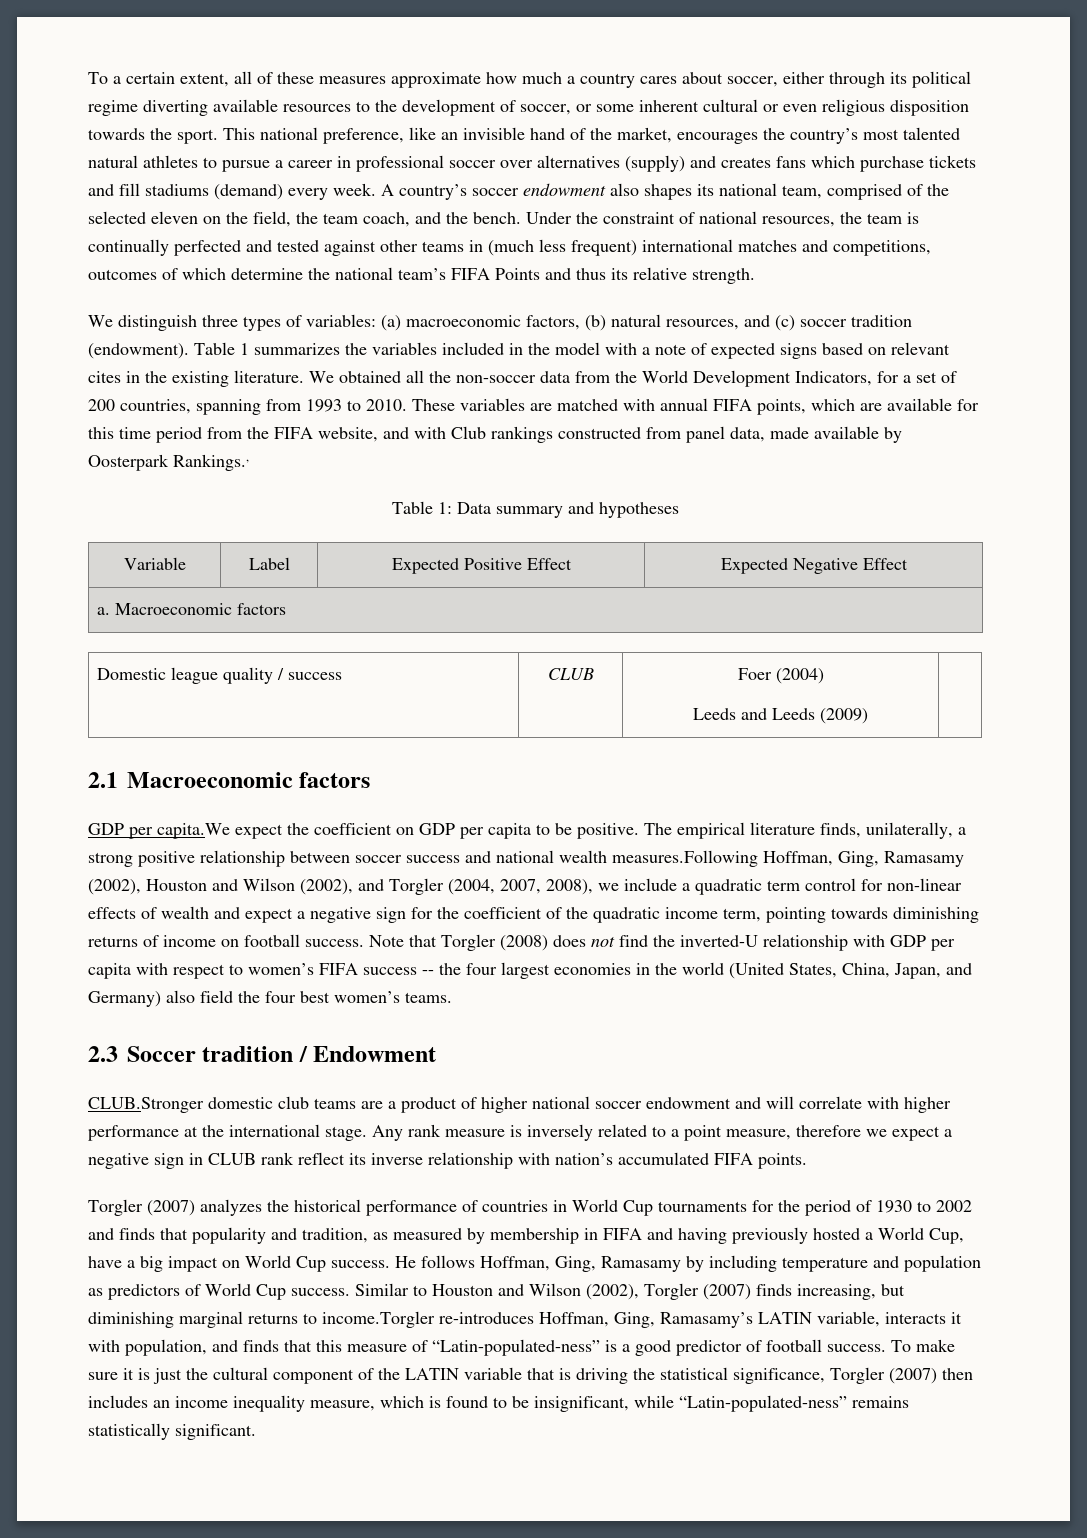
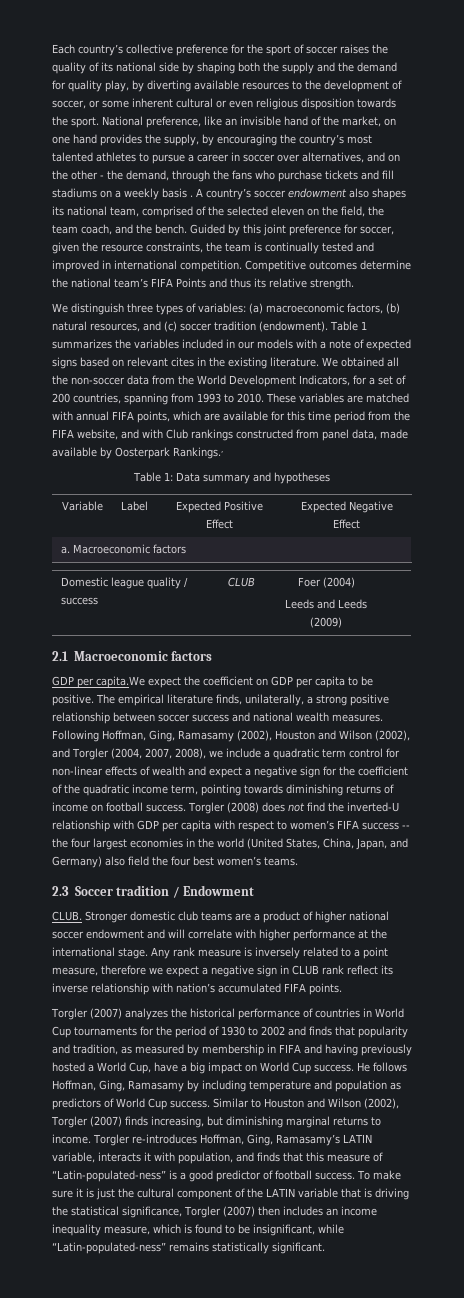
- To a certain extent, all of these measures approximate how much a country cares about soccer, either through its political regime diverting available resources to the development of soccer, or some inherent cultural or even religious disposition towards the sport.
+ Each country’s collective preference for the sport of soccer raises the quality of its national side by shaping both the supply and the demand for quality play, by diverting available resources to the development of soccer, or some inherent cultural or even religious disposition towards the sport.
- This national preference, like an invisible hand of the market, encourages the country’s most talented natural athletes to pursue a career in professional soccer over alternatives (supply) and creates fans which purchase tickets and fill stadiums (demand) every week.
+ National preference, like an invisible hand of the market, on one hand provides the supply, by encouraging the country’s most talented athletes to pursue a career in soccer over alternatives, and on the other - the demand, through the fans who purchase tickets and fill stadiums on a weekly basis .
- Under the constraint of national resources, the team is continually perfected and tested against other teams in (much less frequent) international matches and competitions, outcomes of which determine the national team’s FIFA Points and thus its relative strength.
+ Guided by this joint preference for soccer, given the resource constraints, the team is continually tested and improved in international competition. Competitive outcomes determine the national team’s FIFA Points and thus its relative strength.
- Table 1 summarizes the variables included in the model with a note of expected signs based on relevant cites in the existing literature.
+ Table 1 summarizes the variables included in our models with a note of expected signs based on relevant cites in the existing literature.
- The empirical literature finds, unilaterally, a strong positive relationship between soccer success and national wealth measures.Following Hoffman, Ging, Ramasamy (2002), Houston and Wilson (2002), and Torgler (2004, 2007, 2008), we include a quadratic term control for non-linear effects of wealth and expect a negative sign for the coefficient of the quadratic income term, pointing towards diminishing returns of income on football success.
+ The empirical literature finds, unilaterally, a strong positive relationship between soccer success and national wealth measures. Following Hoffman, Ging, Ramasamy (2002), Houston and Wilson (2002), and Torgler (2004, 2007, 2008), we include a quadratic term control for non-linear effects of wealth and expect a negative sign for the coefficient of the quadratic income term, pointing towards diminishing returns of income on football success.
- Note that Torgler (2008) does not find the inverted-U relationship with GDP per capita with respect to women’s FIFA success -- the four largest economies in the world (United States, China, Japan, and Germany) also field the four best women’s teams.
+ Torgler (2008) does not find the inverted-U relationship with GDP per capita with respect to women’s FIFA success -- the four largest economies in the world (United States, China, Japan, and Germany) also field the four best women’s teams.
- CLUB.Stronger domestic club teams are a product of higher national soccer endowment and will correlate with higher performance at the international stage.
+ CLUB. Stronger domestic club teams are a product of higher national soccer endowment and will correlate with higher performance at the international stage.
- Similar to Houston and Wilson (2002), Torgler (2007) finds increasing, but diminishing marginal returns to income.Torgler re-introduces Hoffman, Ging, Ramasamy’s LATIN variable, interacts it with population, and finds that this measure of “Latin-populated-ness” is a good predictor of football success.
+ Similar to Houston and Wilson (2002), Torgler (2007) finds increasing, but diminishing marginal returns to income. Torgler re-introduces Hoffman, Ging, Ramasamy’s LATIN variable, interacts it with population, and finds that this measure of “Latin-populated-ness” is a good predictor of football success.

